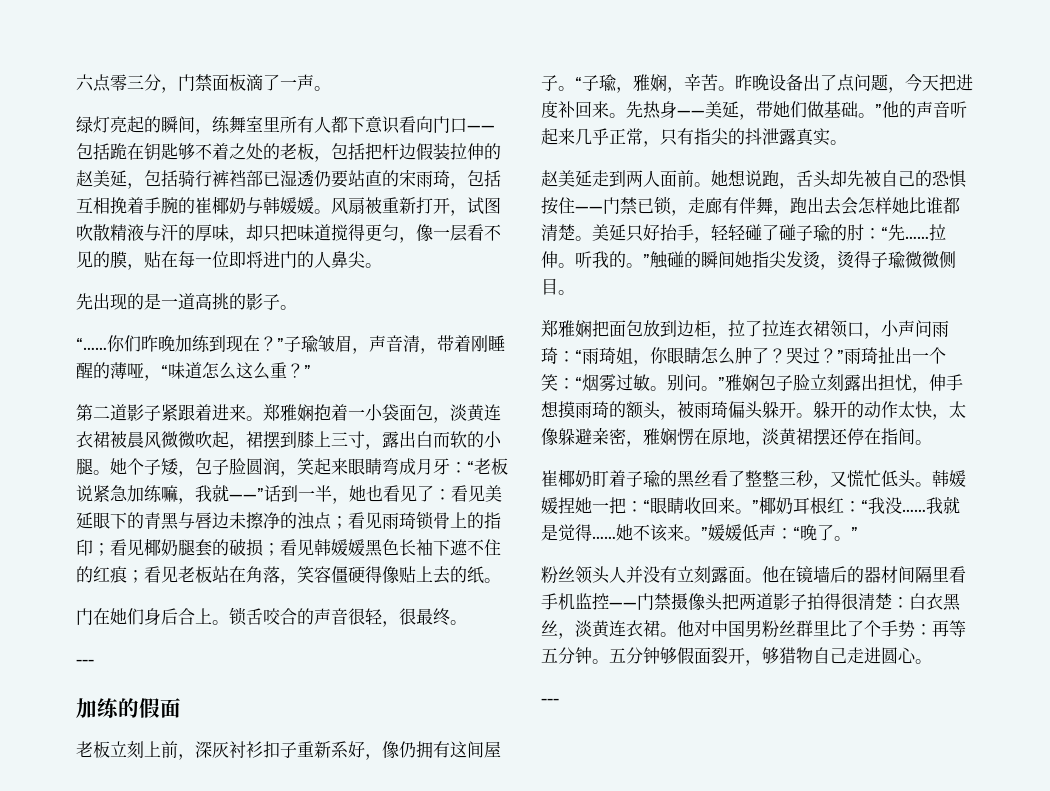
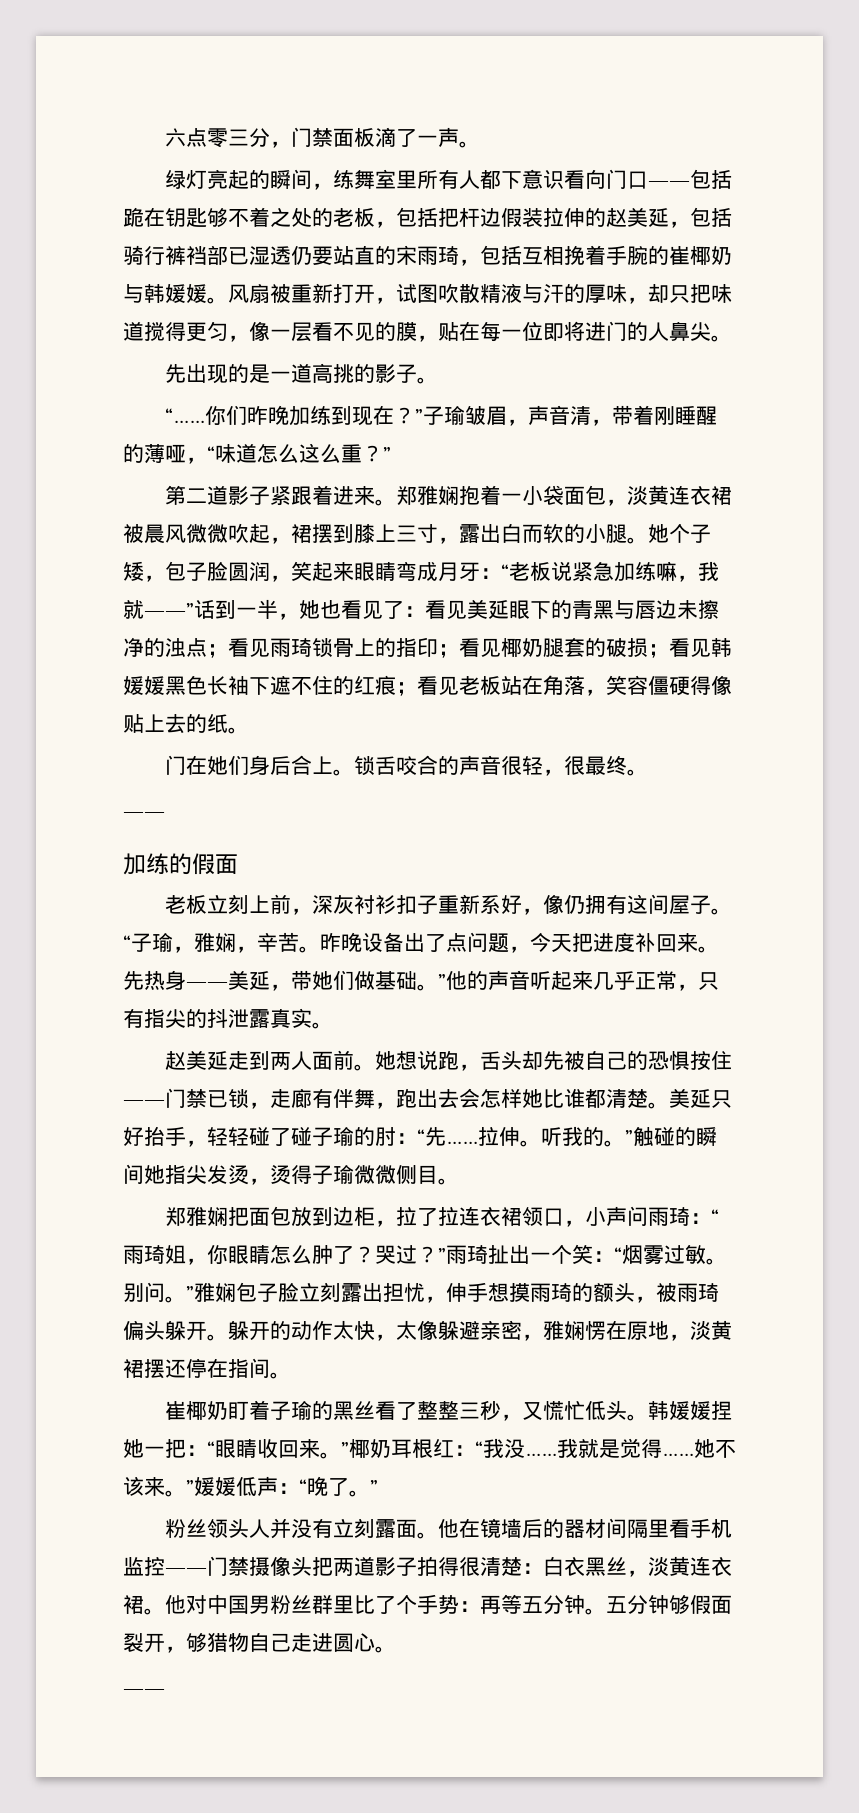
  锁舌咬合的声音很轻，很最终。
- ---
+ ——
  五分钟够假面裂开，够猎物自己走进圆心。
- ---
+ ——

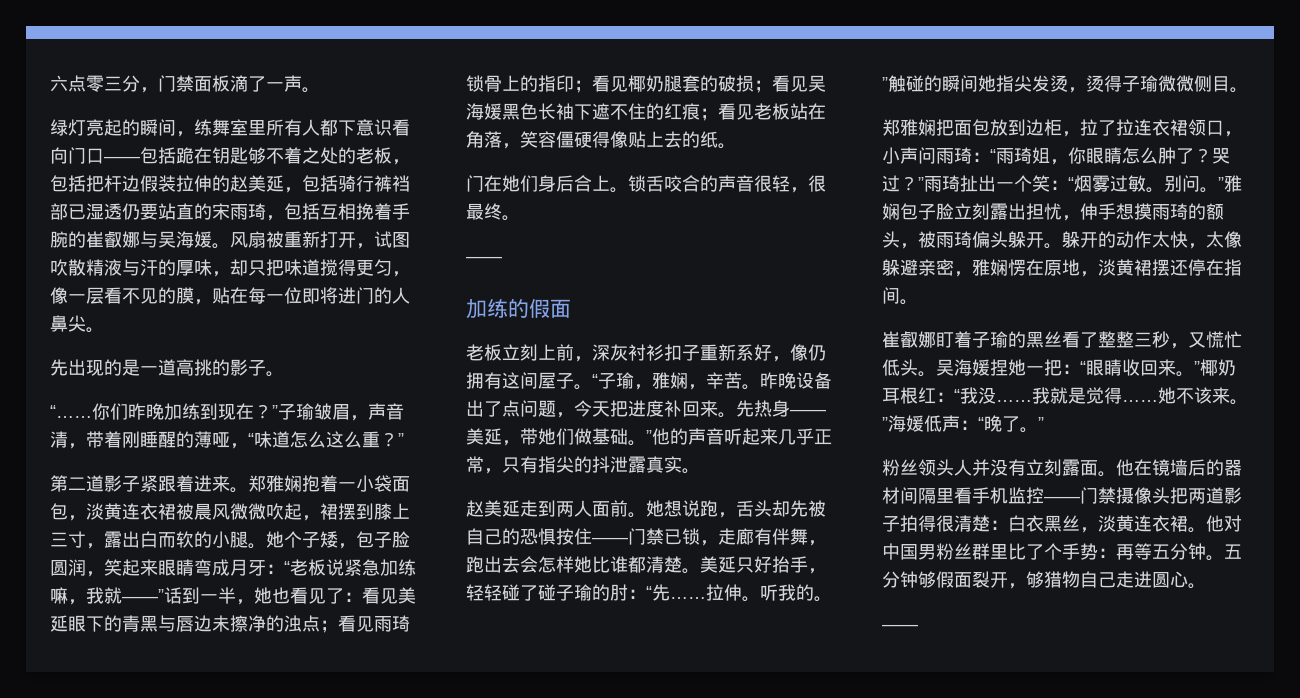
- 绿灯亮起的瞬间，练舞室里所有人都下意识看向门口——包括跪在钥匙够不着之处的老板，包括把杆边假装拉伸的赵美延，包括骑行裤裆部已湿透仍要站直的宋雨琦，包括互相挽着手腕的崔椰奶与韩媛媛。
+ 绿灯亮起的瞬间，练舞室里所有人都下意识看向门口——包括跪在钥匙够不着之处的老板，包括把杆边假装拉伸的赵美延，包括骑行裤裆部已湿透仍要站直的宋雨琦，包括互相挽着手腕的崔叡娜与吴海媛。
- 看见韩媛媛黑色长袖下遮不住的红痕；
+ 看见吴海媛黑色长袖下遮不住的红痕；
- 崔椰奶盯着子瑜的黑丝看了整整三秒，又慌忙低头。
+ 崔叡娜盯着子瑜的黑丝看了整整三秒，又慌忙低头。
- 韩媛媛捏她一把：“眼睛收回来。”椰奶耳根红：“我没……
+ 吴海媛捏她一把：“眼睛收回来。”椰奶耳根红：“我没……
- 她不该来。”媛媛低声：“晚了。”
+ 她不该来。”海媛低声：“晚了。”

